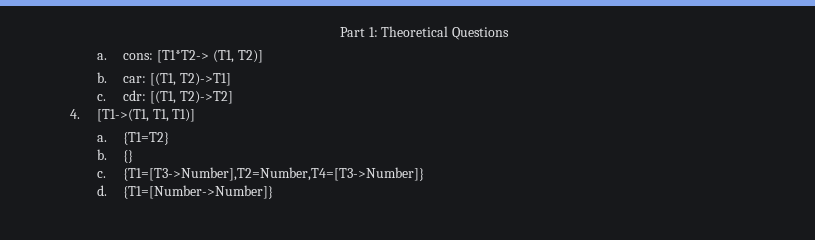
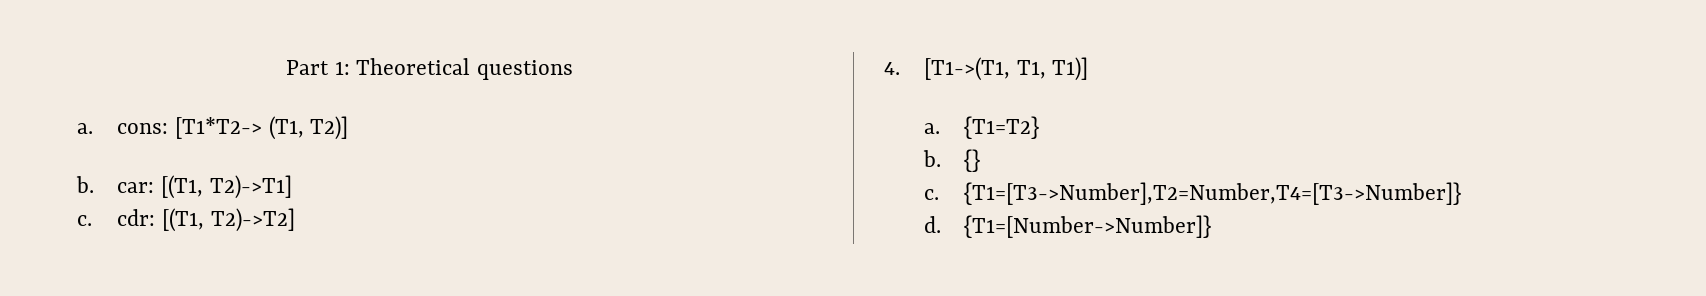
- Part 1: Theoretical Questions
+ Part 1: Theoretical questions

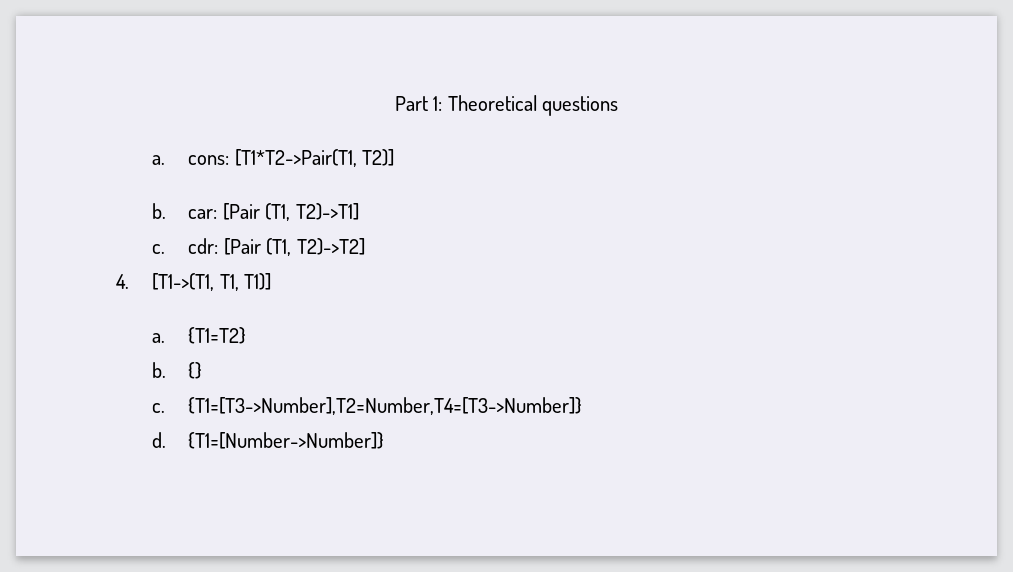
- a. cons: [T1*T2-> (T1, T2)]
+ a. cons: [T1*T2->Pair(T1, T2)]
- b. car: [(T1, T2)->T1]
+ b. car: [Pair (T1, T2)->T1]
- c. cdr: [(T1, T2)->T2]
+ c. cdr: [Pair (T1, T2)->T2]

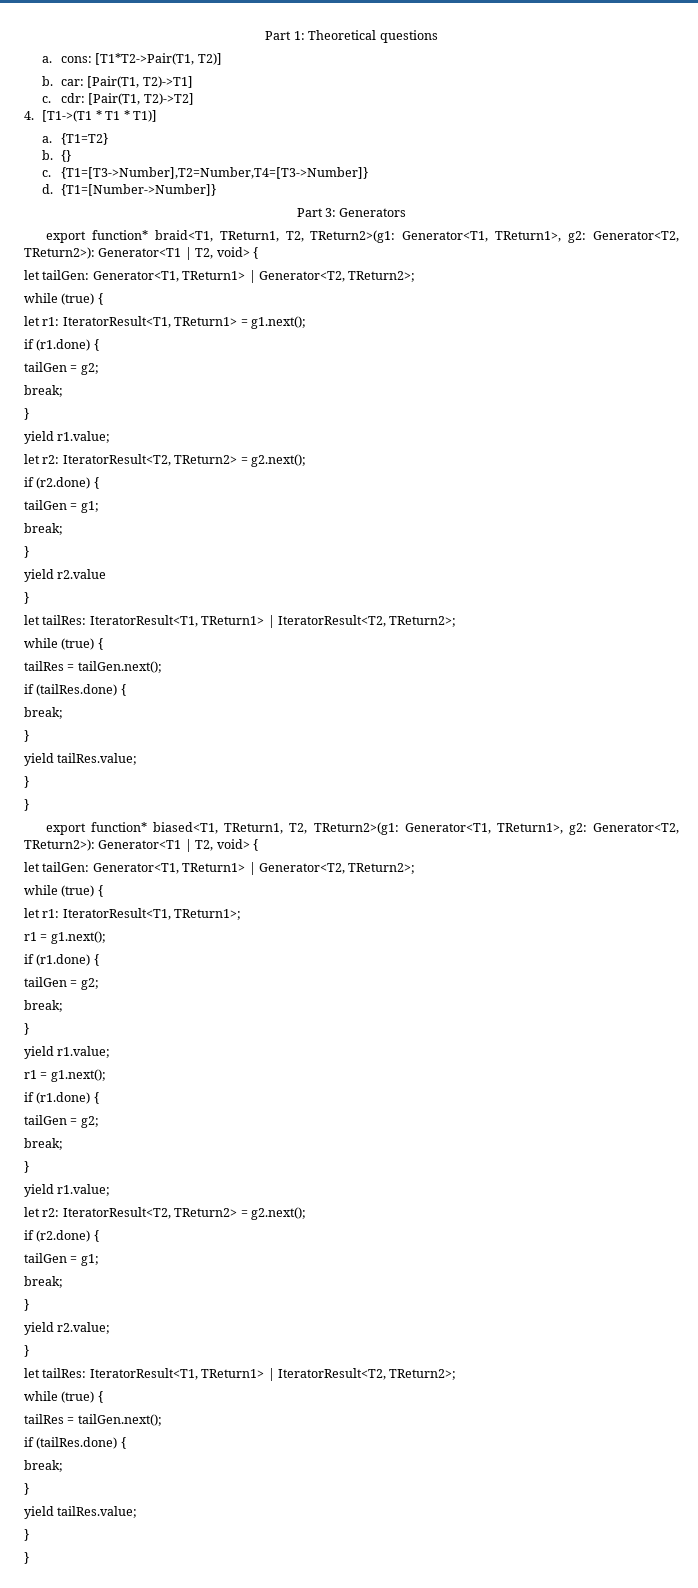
- b. car: [Pair (T1, T2)->T1]
+ b. car: [Pair(T1, T2)->T1]
- c. cdr: [Pair (T1, T2)->T2]
+ c. cdr: [Pair(T1, T2)->T2]
- 4. [T1->(T1, T1, T1)]
+ 4. [T1->(T1 * T1 * T1)]
+ Part 3: Generators
+ export function* braid<T1, TReturn1, T2, TReturn2>(g1: Generator<T1, TReturn1>, g2: Generator<T2, TReturn2>): Generator<T1 | T2, void> {
+ let tailGen: Generator<T1, TReturn1> | Generator<T2, TReturn2>;
+ while (true) {
+ let r1: IteratorResult<T1, TReturn1> = g1.next();
+ if (r1.done) {
+ tailGen = g2;
+ break;
+ }
+ yield r1.value;
+ let r2: IteratorResult<T2, TReturn2> = g2.next();
+ if (r2.done) {
+ tailGen = g1;
+ break;
+ }
+ yield r2.value
+ }
+ let tailRes: IteratorResult<T1, TReturn1> | IteratorResult<T2, TReturn2>;
+ while (true) {
+ tailRes = tailGen.next();
+ if (tailRes.done) {
+ break;
+ }
+ yield tailRes.value;
+ }
+ }
+ export function* biased<T1, TReturn1, T2, TReturn2>(g1: Generator<T1, TReturn1>, g2: Generator<T2, TReturn2>): Generator<T1 | T2, void> {
+ let tailGen: Generator<T1, TReturn1> | Generator<T2, TReturn2>;
+ while (true) {
+ let r1: IteratorResult<T1, TReturn1>;
+ r1 = g1.next();
+ if (r1.done) {
+ tailGen = g2;
+ break;
+ }
+ yield r1.value;
+ r1 = g1.next();
+ if (r1.done) {
+ tailGen = g2;
+ break;
+ }
+ yield r1.value;
+ let r2: IteratorResult<T2, TReturn2> = g2.next();
+ if (r2.done) {
+ tailGen = g1;
+ break;
+ }
+ yield r2.value;
+ }
+ let tailRes: IteratorResult<T1, TReturn1> | IteratorResult<T2, TReturn2>;
+ while (true) {
+ tailRes = tailGen.next();
+ if (tailRes.done) {
+ break;
+ }
+ yield tailRes.value;
+ }
+ }

